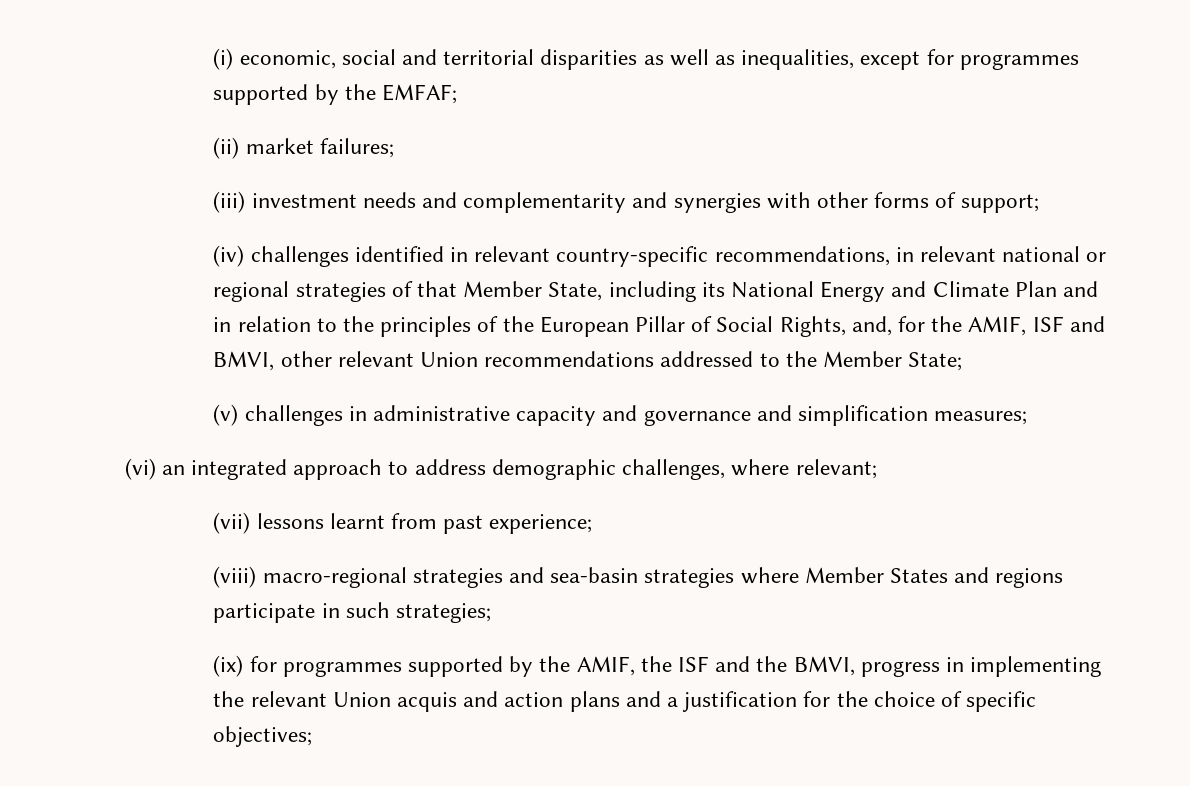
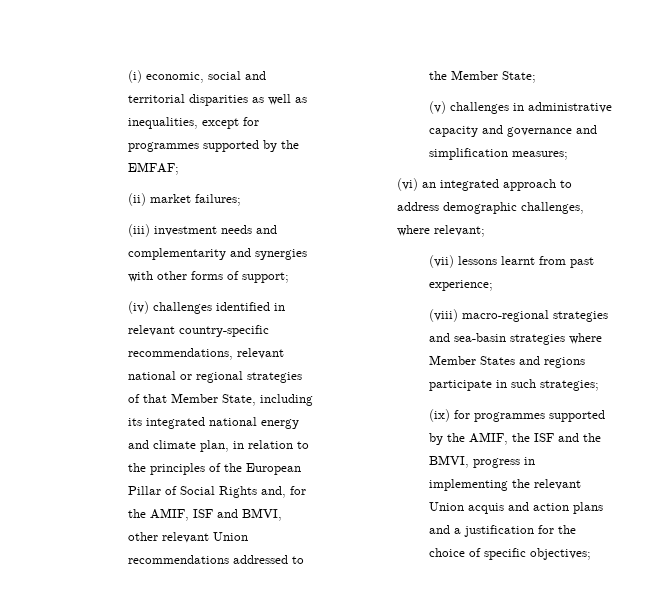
- (iv) challenges identified in relevant country-specific recommendations, in relevant national or regional strategies of that Member State, including its National Energy and Climate Plan and in relation to the principles of the European Pillar of Social Rights, and, for the AMIF, ISF and BMVI, other relevant Union recommendations addressed to the Member State;
+ (iv) challenges identified in relevant country-specific recommendations, relevant national or regional strategies of that Member State, including its integrated national energy and climate plan, in relation to the principles of the European Pillar of Social Rights and, for the AMIF, ISF and BMVI, other relevant Union recommendations addressed to the Member State;

